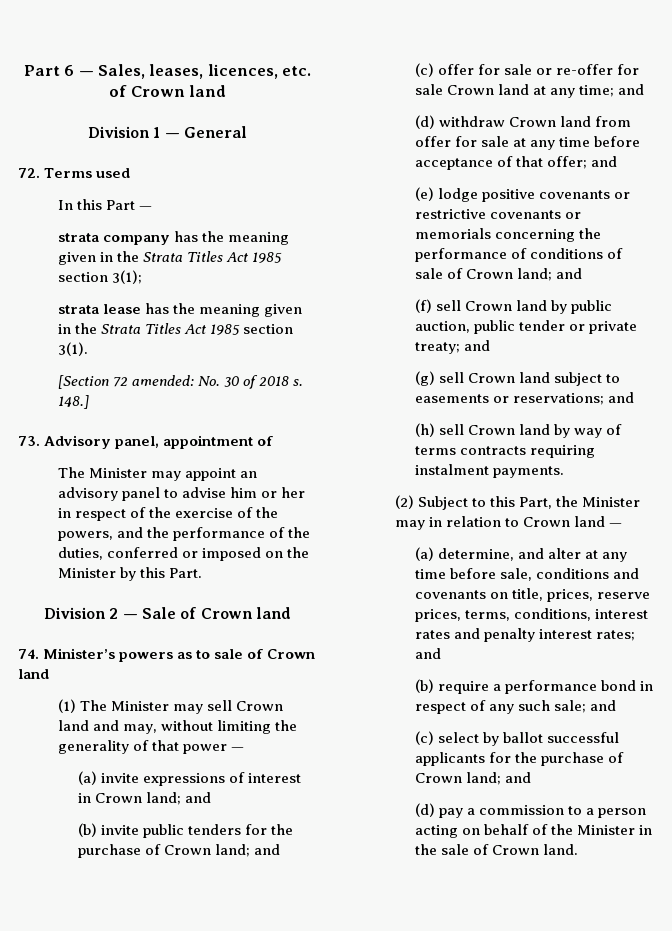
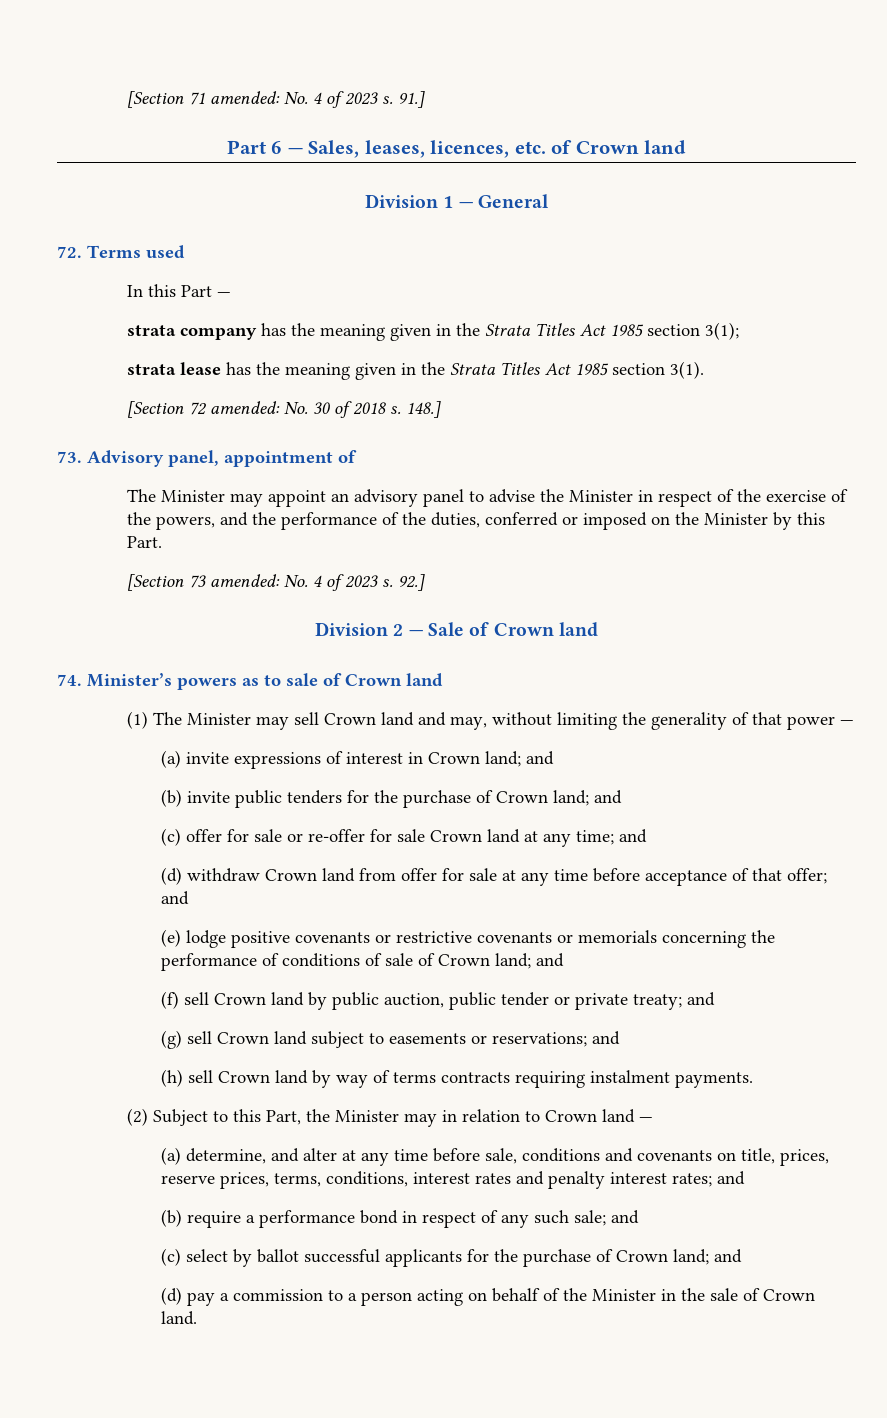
+ [Section 71 amended: No. 4 of 2023 s. 91.]
- The Minister may appoint an advisory panel to advise him or her in respect of the exercise of the powers, and the performance of the duties, conferred or imposed on the Minister by this Part.
+ The Minister may appoint an advisory panel to advise the Minister in respect of the exercise of the powers, and the performance of the duties, conferred or imposed on the Minister by this Part.
+ [Section 73 amended: No. 4 of 2023 s. 92.]

